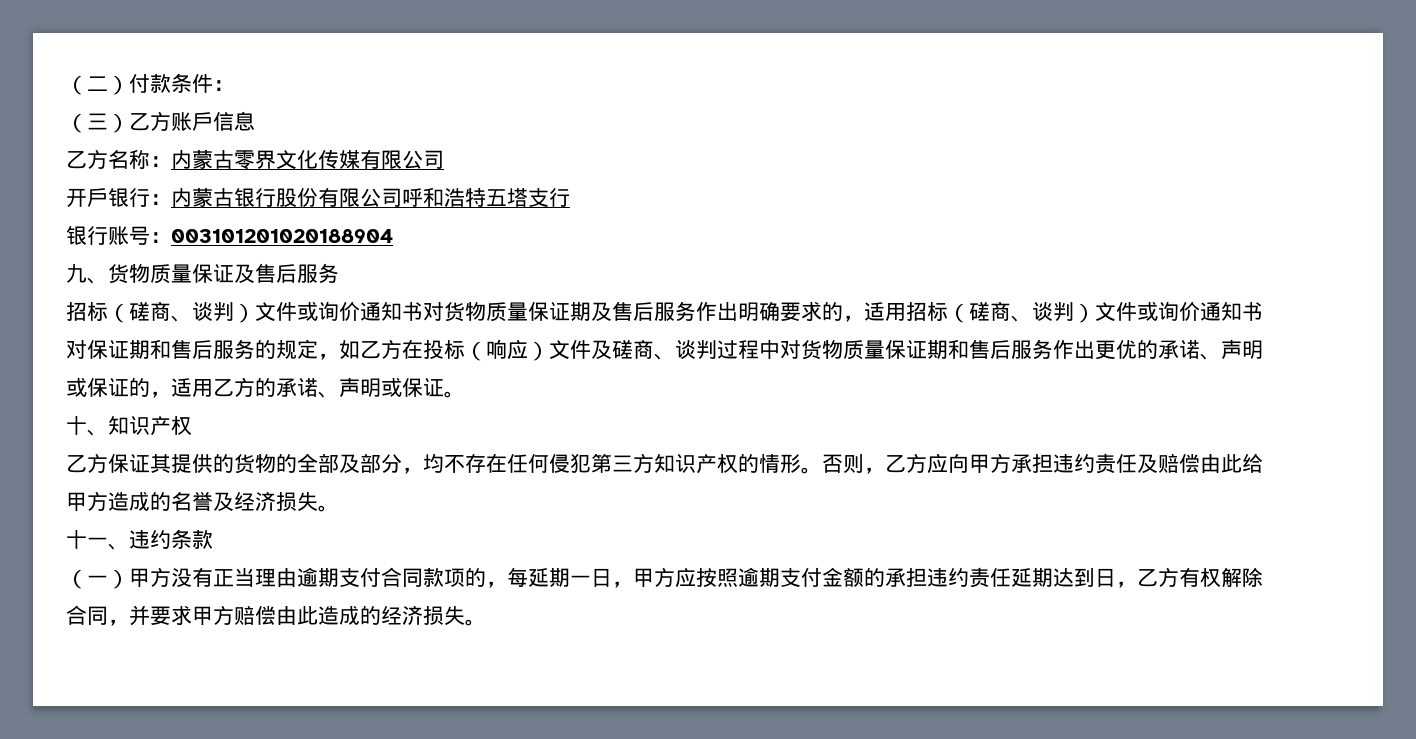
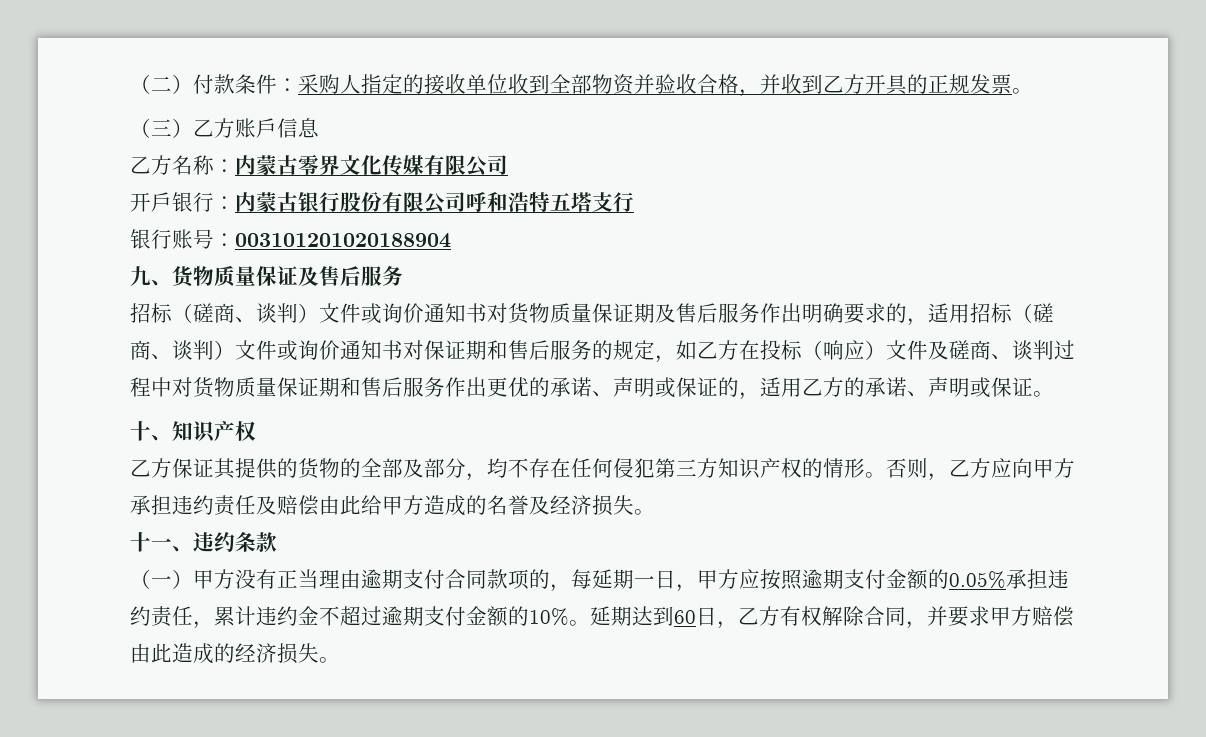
- （二）付款条件：
+ （二）付款条件：采购人指定的接收单位收到全部物资并验收合格，并收到乙方开具的正规发票。
- （一）甲方没有正当理由逾期支付合同款项的，每延期一日，甲方应按照逾期支付金额的承担违约责任延期达到日，乙方有权解除合同，并要求甲方赔偿由此造成的经济损失。
+ （一）甲方没有正当理由逾期支付合同款项的，每延期一日，甲方应按照逾期支付金额的0.05%承担违约责任，累计违约金不超过逾期支付金额的10%。延期达到60日，乙方有权解除合同，并要求甲方赔偿由此造成的经济损失。

